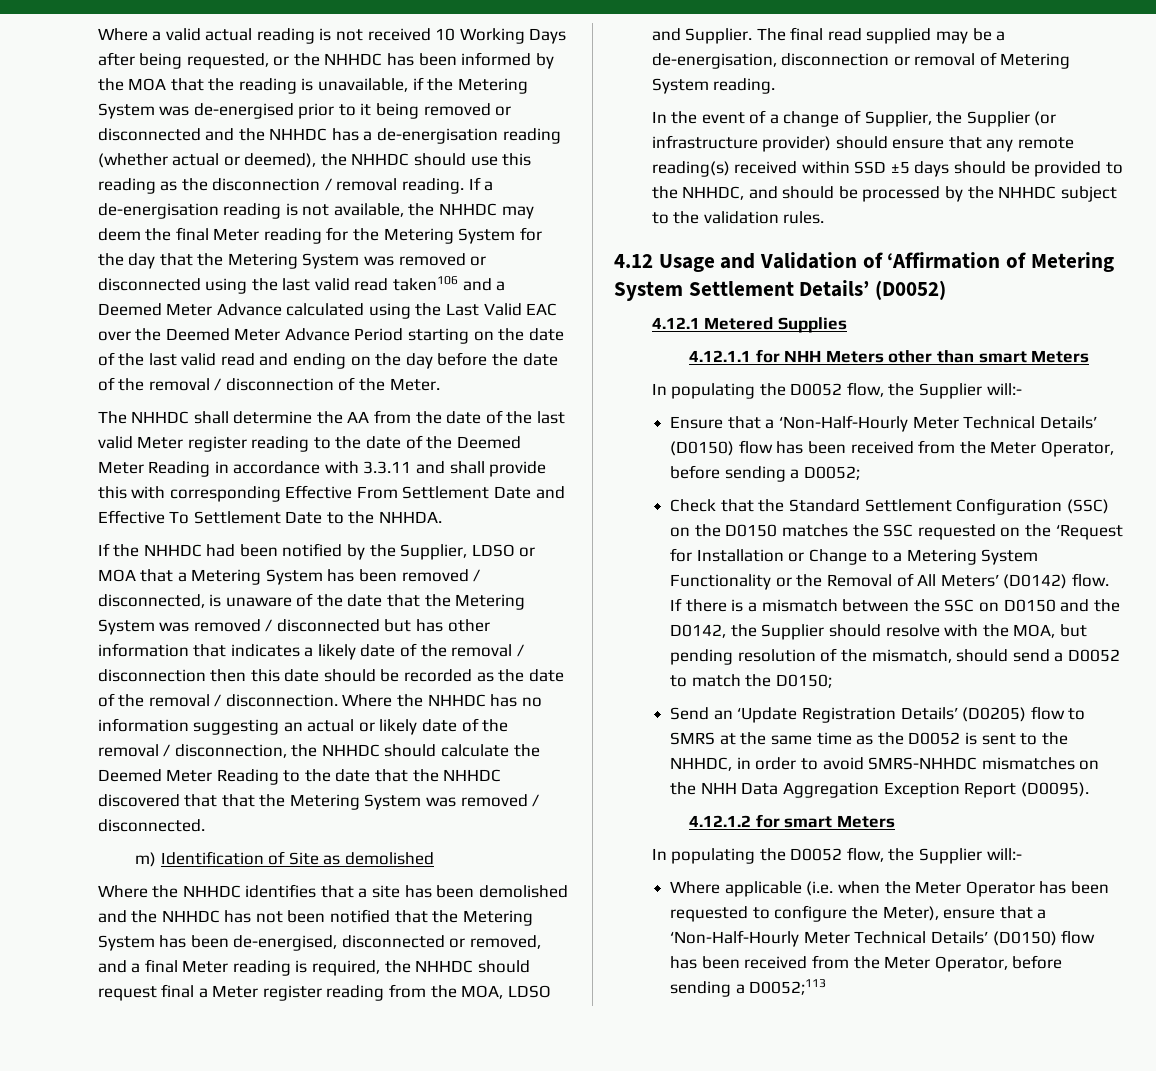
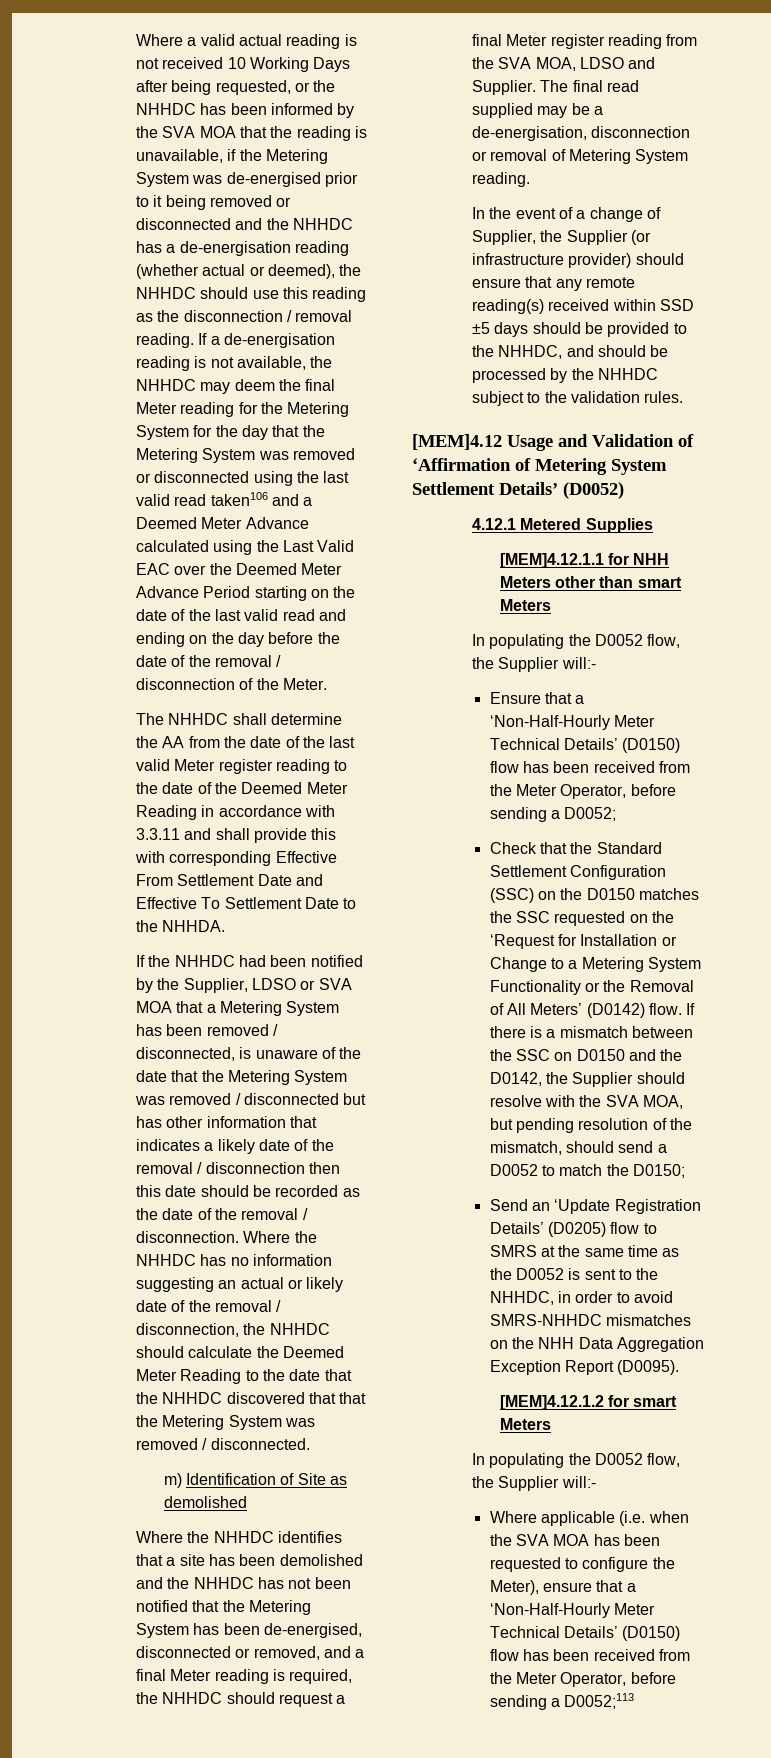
- Where a valid actual reading is not received 10 Working Days after being requested, or the NHHDC has been informed by the MOA that the reading is unavailable, if the Metering System was de-energised prior to it being removed or disconnected and the NHHDC has a de-energisation reading (whether actual or deemed), the NHHDC should use this reading as the disconnection / removal reading.
+ Where a valid actual reading is not received 10 Working Days after being requested, or the NHHDC has been informed by the SVA MOA that the reading is unavailable, if the Metering System was de-energised prior to it being removed or disconnected and the NHHDC has a de-energisation reading (whether actual or deemed), the NHHDC should use this reading as the disconnection / removal reading.
- If the NHHDC had been notified by the Supplier, LDSO or MOA that a Metering System has been removed / disconnected, is unaware of the date that the Metering System was removed / disconnected but has other information that indicates a likely date of the removal / disconnection then this date should be recorded as the date of the removal / disconnection.
+ If the NHHDC had been notified by the Supplier, LDSO or SVA MOA that a Metering System has been removed / disconnected, is unaware of the date that the Metering System was removed / disconnected but has other information that indicates a likely date of the removal / disconnection then this date should be recorded as the date of the removal / disconnection.
- Where the NHHDC identifies that a site has been demolished and the NHHDC has not been notified that the Metering System has been de-energised, disconnected or removed, and a final Meter reading is required, the NHHDC should request final a Meter register reading from the MOA, LDSO and Supplier.
+ Where the NHHDC identifies that a site has been demolished and the NHHDC has not been notified that the Metering System has been de-energised, disconnected or removed, and a final Meter reading is required, the NHHDC should request a final Meter register reading from the SVA MOA, LDSO and Supplier.
- 4.12 Usage and Validation of ‘Affirmation of Metering System Settlement Details’ (D0052)
+ [MEM]4.12 Usage and Validation of ‘Affirmation of Metering System Settlement Details’ (D0052)
- 4.12.1.1 for NHH Meters other than smart Meters
+ [MEM]4.12.1.1 for NHH Meters other than smart Meters
- If there is a mismatch between the SSC on D0150 and the D0142, the Supplier should resolve with the MOA, but pending resolution of the mismatch, should send a D0052 to match the D0150;
+ If there is a mismatch between the SSC on D0150 and the D0142, the Supplier should resolve with the SVA MOA, but pending resolution of the mismatch, should send a D0052 to match the D0150;
- 4.12.1.2 for smart Meters
+ [MEM]4.12.1.2 for smart Meters
- Where applicable (i.e. when the Meter Operator has been requested to configure the Meter), ensure that a ‘Non-Half-Hourly Meter Technical Details’ (D0150) flow has been received from the Meter Operator, before sending a D0052;113
+ Where applicable (i.e. when the SVA MOA has been requested to configure the Meter), ensure that a ‘Non-Half-Hourly Meter Technical Details’ (D0150) flow has been received from the Meter Operator, before sending a D0052;113

